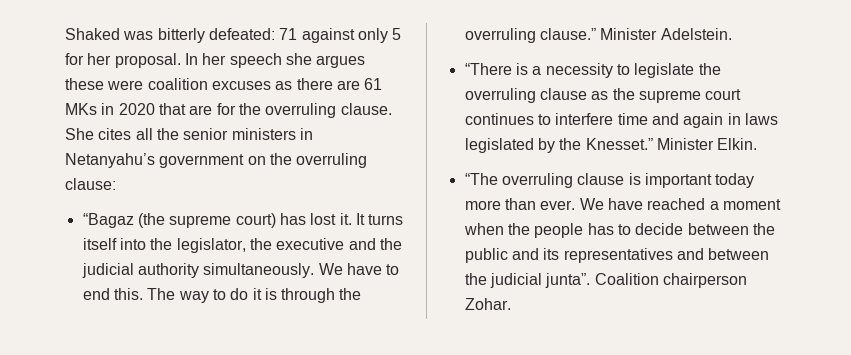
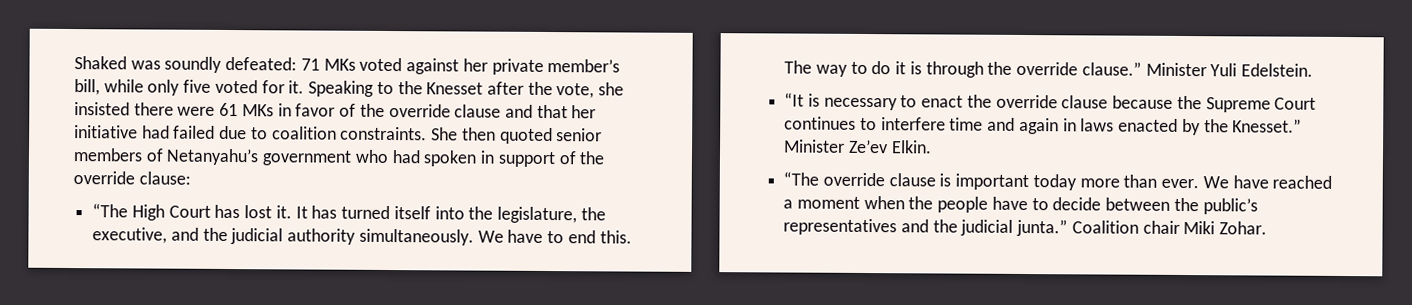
- Shaked was bitterly defeated: 71 against only 5 for her proposal. In her speech she argues these were coalition excuses as there are 61 MKs in 2020 that are for the overruling clause. She cites all the senior ministers in Netanyahu’s government on the overruling clause:
- “Bagaz (the supreme court) has lost it.
+ Shaked was soundly defeated: 71 MKs voted against her private member’s bill, while only five voted for it. Speaking to the Knesset after the vote, she insisted there were 61 MKs in favor of the override clause and that her initiative had failed due to coalition constraints. She then quoted senior members of Netanyahu’s government who had spoken in support of the override clause:
+ “The High Court has lost it.
- It turns itself into the legislator, the executive and the judicial authority simultaneously.
+ It has turned itself into the legislature, the executive, and the judicial authority simultaneously.
- The way to do it is through the overruling clause.”
+ The way to do it is through the override clause.”
- Minister Adelstein.
- “There is a necessity to legislate the overruling clause as the supreme court continues to interfere time and again in laws legislated by the Knesset.”
+ Minister Yuli Edelstein.
+ “It is necessary to enact the override clause because the Supreme Court continues to interfere time and again in laws enacted by the Knesset.”
- Minister Elkin.
+ Minister Ze’ev Elkin.
- “The overruling clause is important today more than ever.
+ “The override clause is important today more than ever.
- We have reached a moment when the people has to decide between the public and its representatives and between the judicial junta”. Coalition chairperson Zohar.
+ We have reached a moment when the people have to decide between the public’s representatives and the judicial junta.” Coalition chair Miki Zohar.

